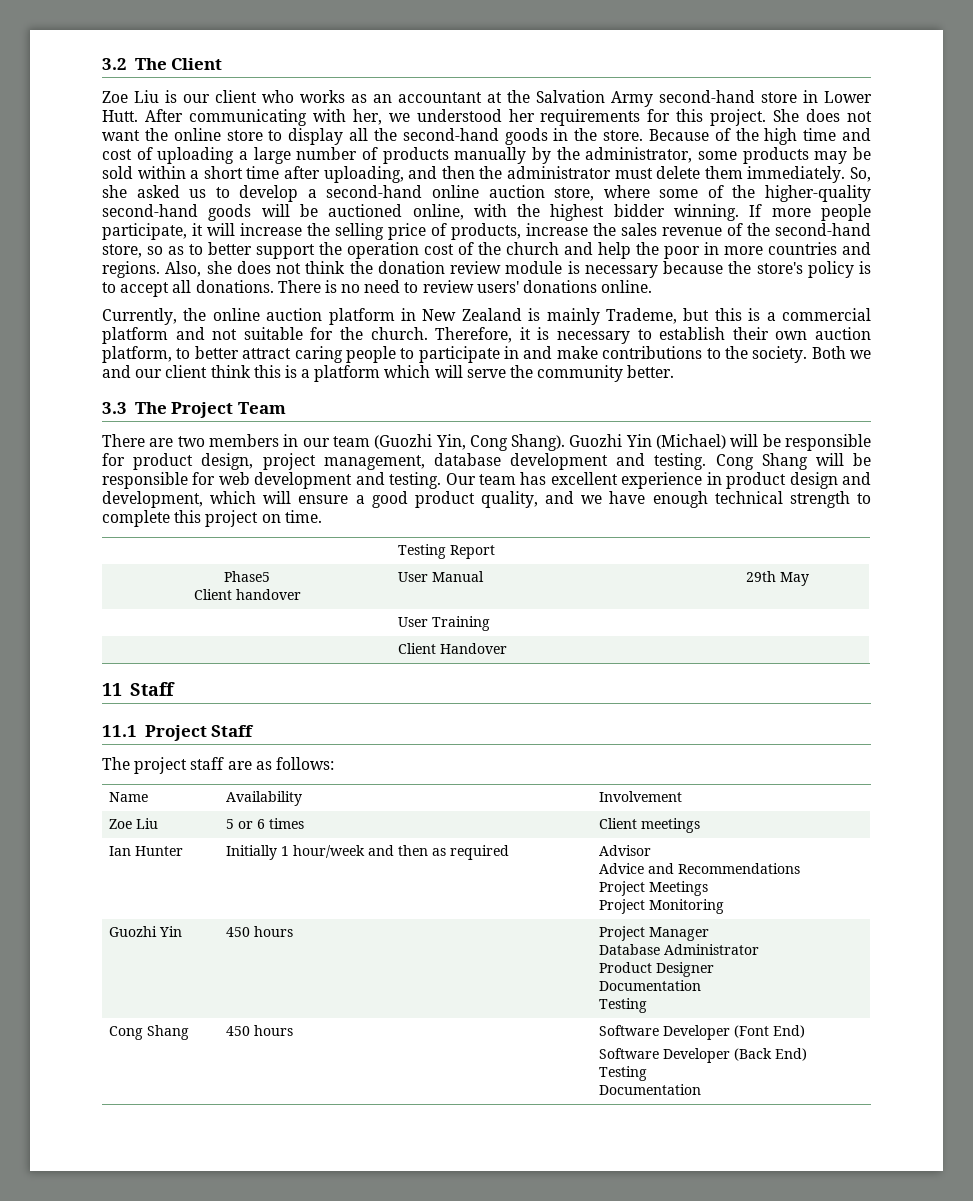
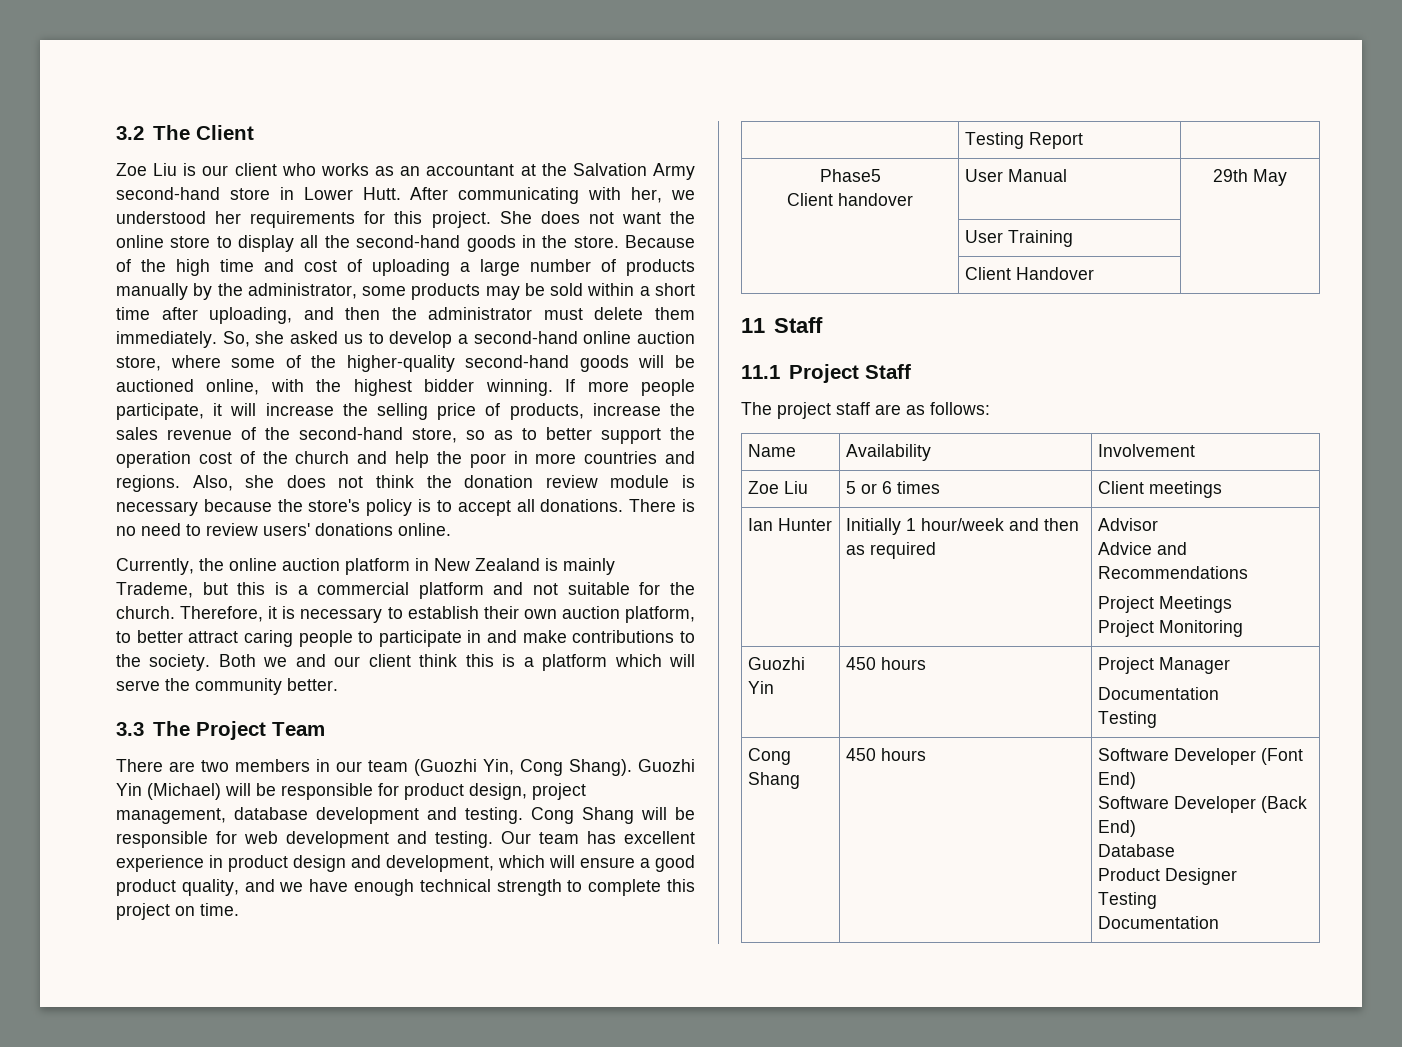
  Guozhi Yin | 450 hours | Project Manager
- Database Administrator
- Product Designer
  Cong Shang | 450 hours | Software Developer (Font End)
  Software Developer (Back End)
+ Database
+ Product Designer

